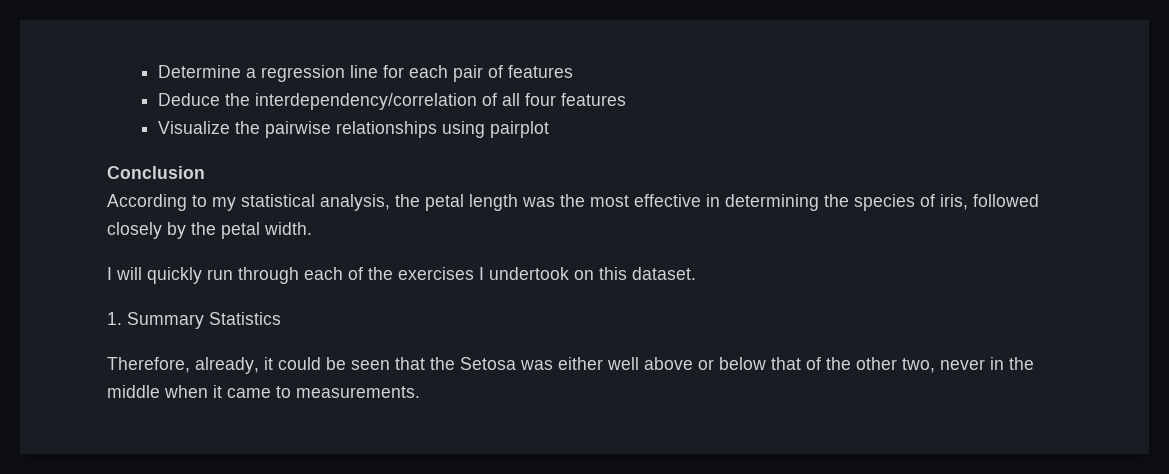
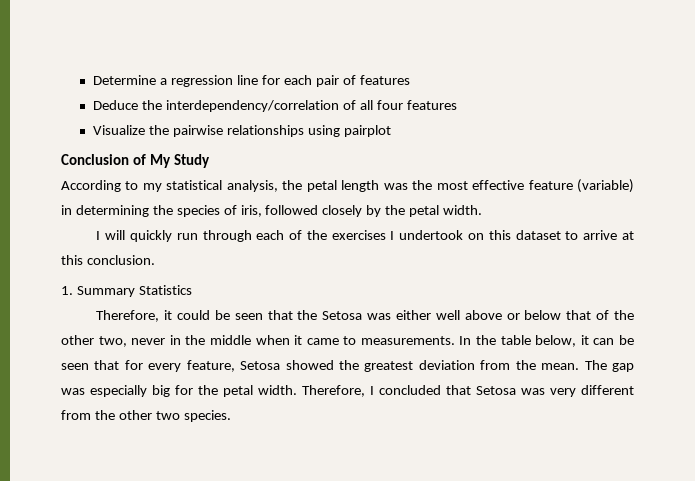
- Conclusion
+ Conclusion of My Study
- According to my statistical analysis, the petal length was the most effective in determining the species of iris, followed closely by the petal width.
+ According to my statistical analysis, the petal length was the most effective feature (variable) in determining the species of iris, followed closely by the petal width.
- I will quickly run through each of the exercises I undertook on this dataset.
+ I will quickly run through each of the exercises I undertook on this dataset to arrive at this conclusion.
- Therefore, already, it could be seen that the Setosa was either well above or below that of the other two, never in the middle when it came to measurements.
+ Therefore, it could be seen that the Setosa was either well above or below that of the other two, never in the middle when it came to measurements.
+ In the table below, it can be seen that for every feature, Setosa showed the greatest deviation from the mean. The gap was especially big for the petal width. Therefore, I concluded that Setosa was very different from the other two species.

